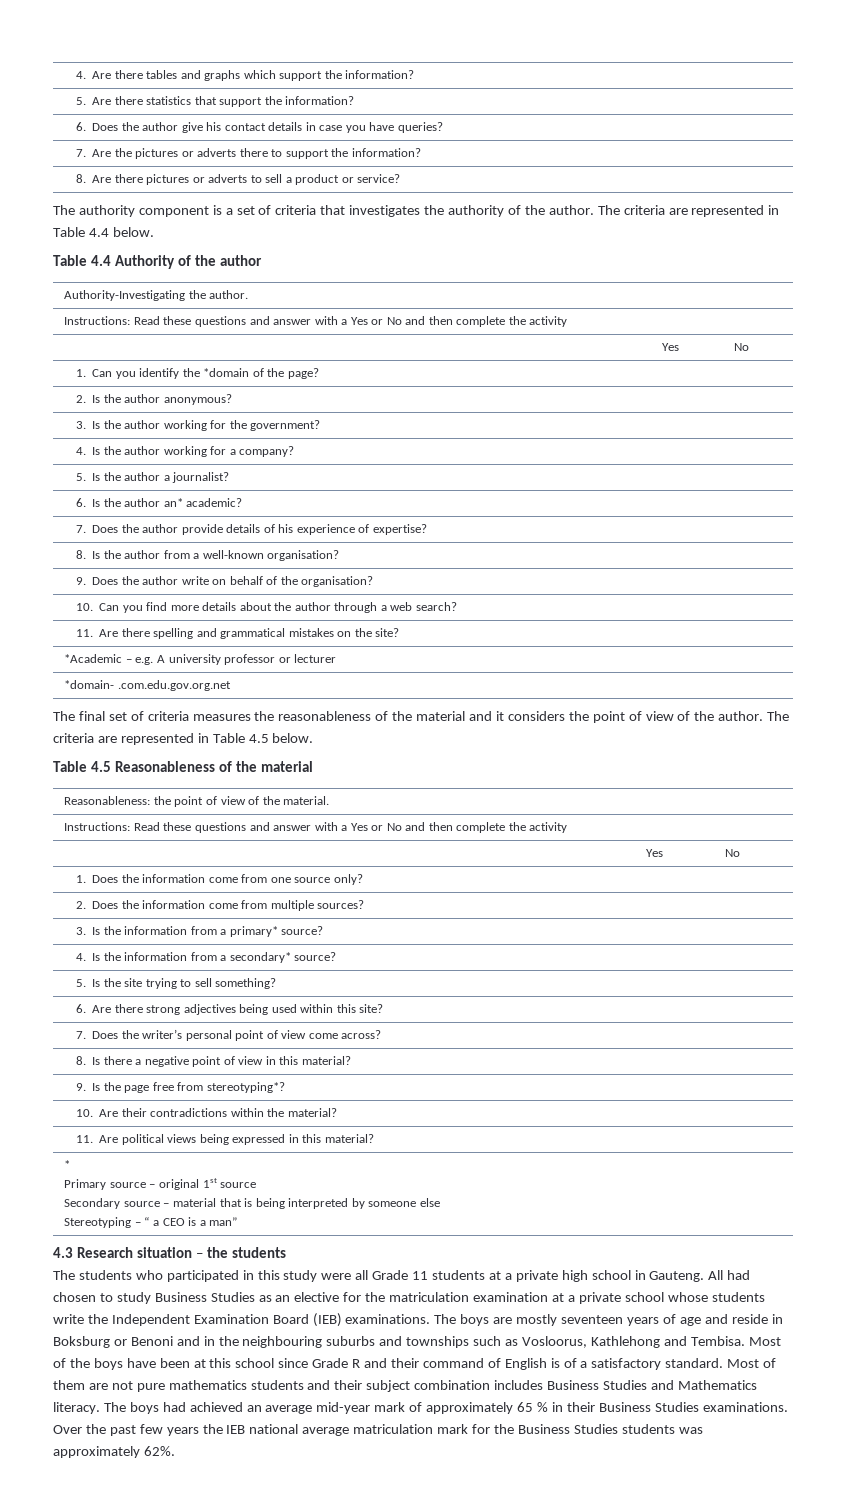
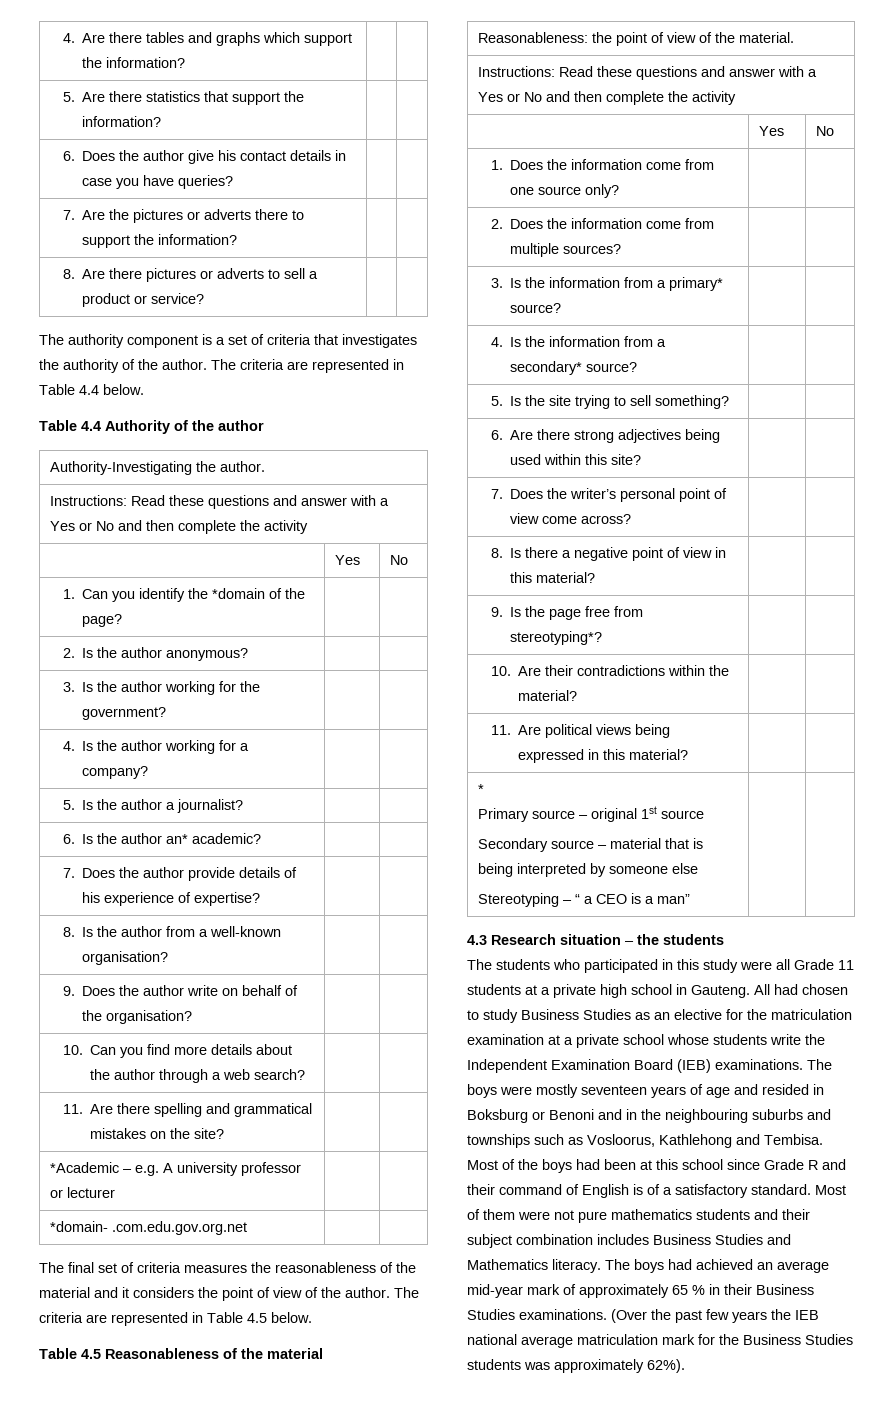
- The boys are mostly seventeen years of age and reside in Boksburg or Benoni and in the neighbouring suburbs and townships such as Vosloorus, Kathlehong and Tembisa.
+ The boys were mostly seventeen years of age and resided in Boksburg or Benoni and in the neighbouring suburbs and townships such as Vosloorus, Kathlehong and Tembisa.
- Most of the boys have been at this school since Grade R and their command of English is of a satisfactory standard.
+ Most of the boys had been at this school since Grade R and their command of English is of a satisfactory standard.
- Most of them are not pure mathematics students and their subject combination includes Business Studies and Mathematics literacy.
+ Most of them were not pure mathematics students and their subject combination includes Business Studies and Mathematics literacy.
- Over the past few years the IEB national average matriculation mark for the Business Studies students was approximately 62%.
+ (Over the past few years the IEB national average matriculation mark for the Business Studies students was approximately 62%).

